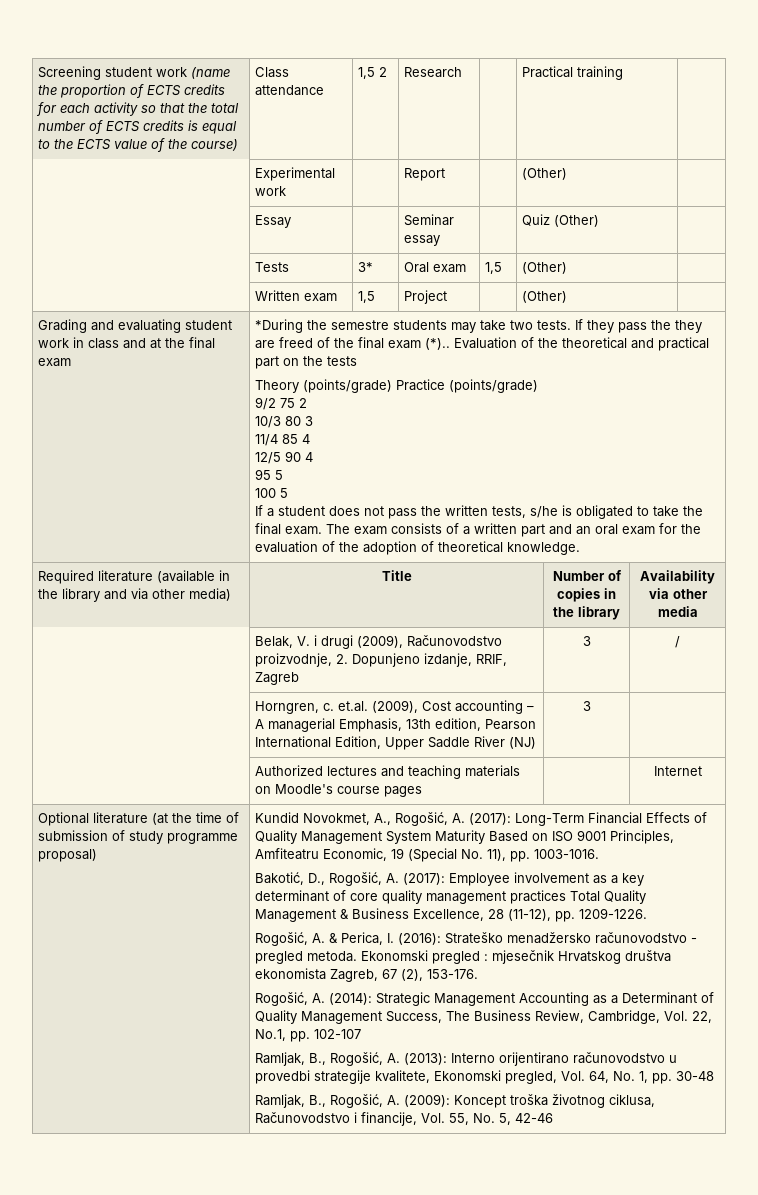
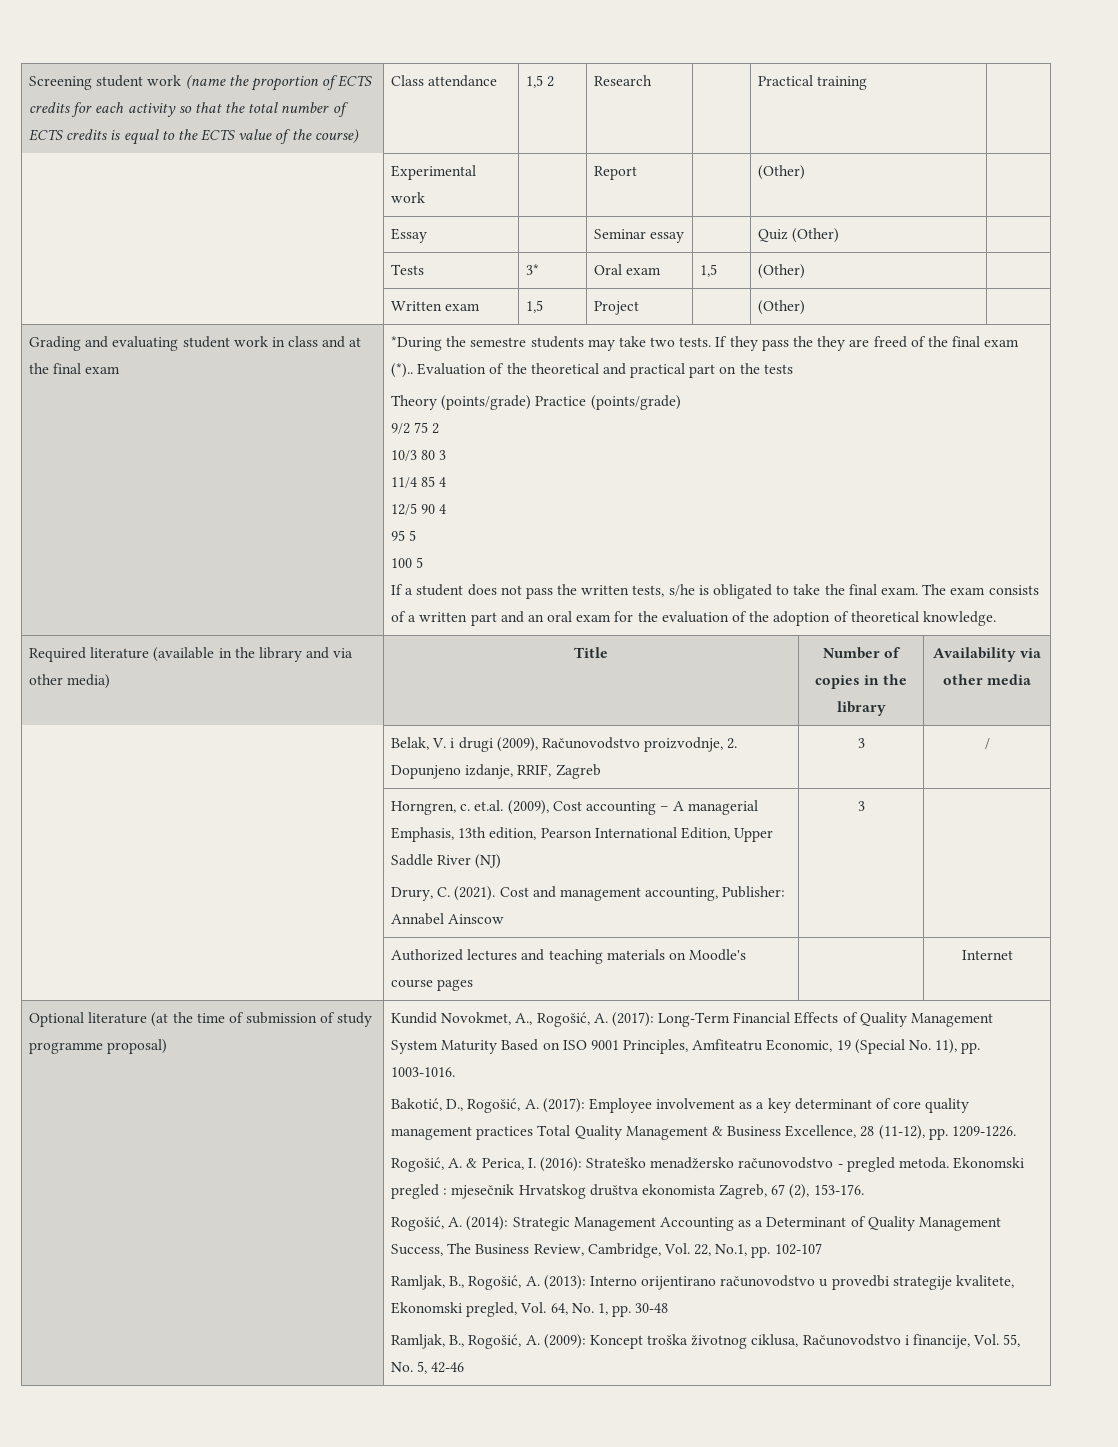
- | Horngren, c. et.al. (2009), Cost accounting – A managerial Emphasis, 13th edition, Pearson International Edition, Upper Saddle River (NJ) | 3 |
+ | Horngren, c. et.al. (2009), Cost accounting – A managerial Emphasis, 13th edition, Pearson International Edition, Upper Saddle River (NJ)
+ Drury, C. (2021). Cost and management accounting, Publisher: Annabel Ainscow | 3 |

